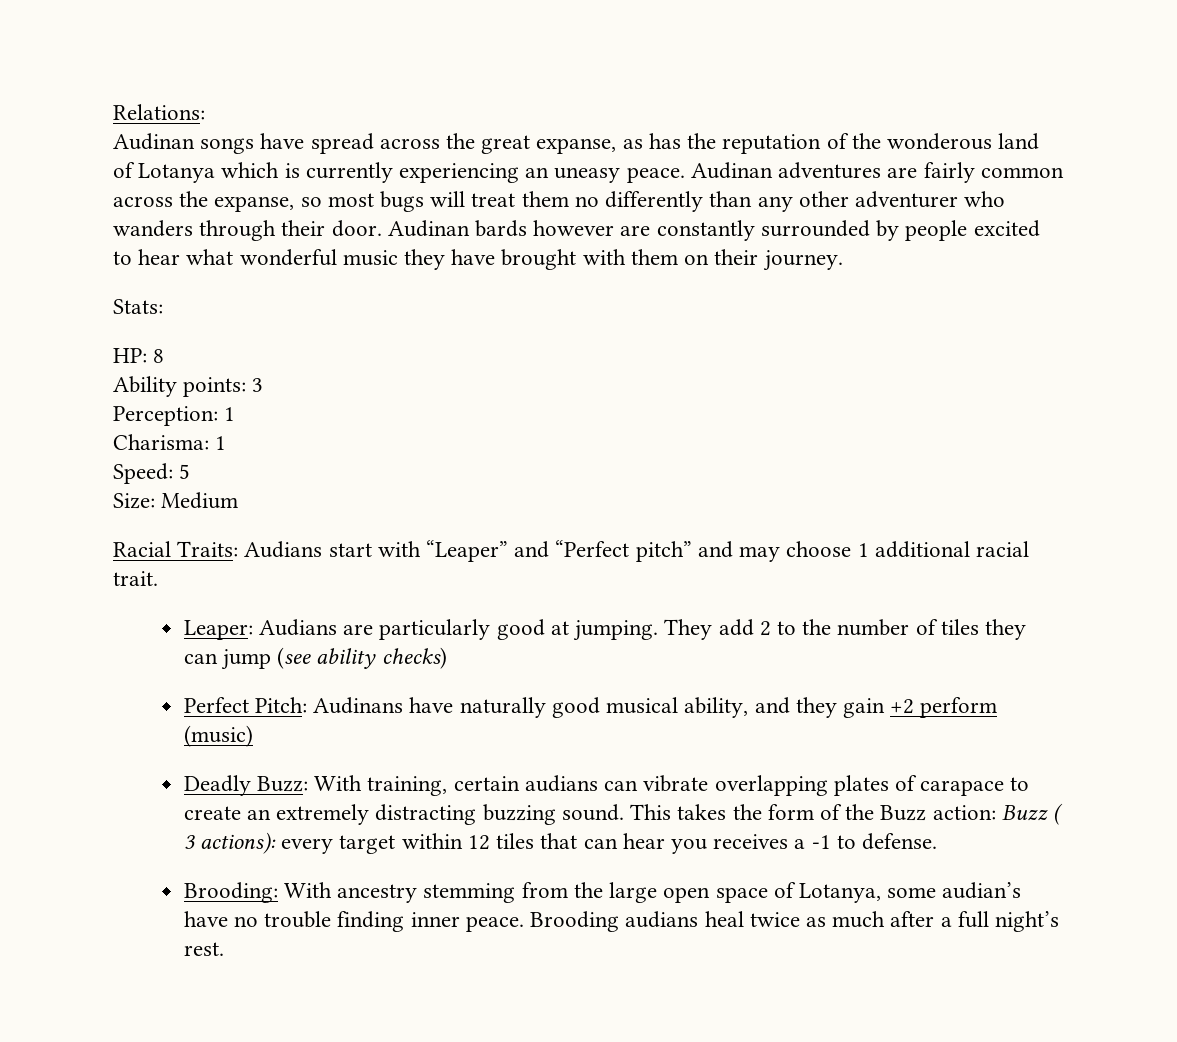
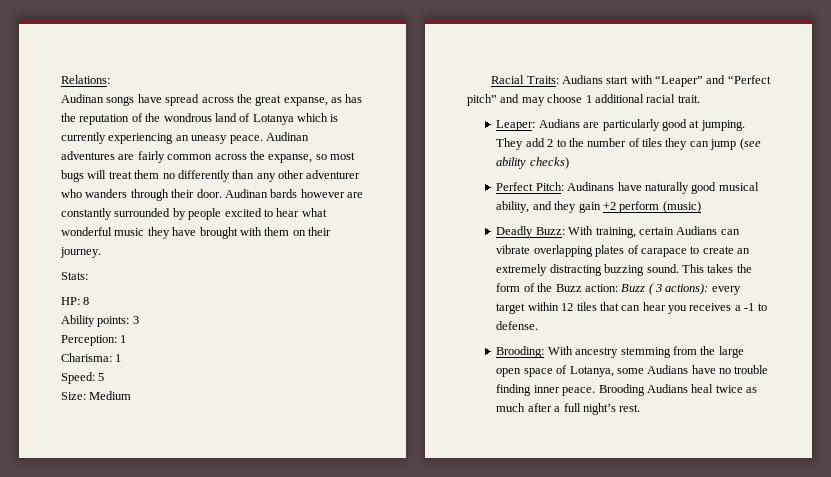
- Audinan songs have spread across the great expanse, as has the reputation of the wonderous land of Lotanya which is currently experiencing an uneasy peace.
+ Audinan songs have spread across the great expanse, as has the reputation of the wondrous land of Lotanya which is currently experiencing an uneasy peace.
- Deadly Buzz: With training, certain audians can vibrate overlapping plates of carapace to create an extremely distracting buzzing sound.
+ Deadly Buzz: With training, certain Audians can vibrate overlapping plates of carapace to create an extremely distracting buzzing sound.
- Brooding: With ancestry stemming from the large open space of Lotanya, some audian’s have no trouble finding inner peace.
+ Brooding: With ancestry stemming from the large open space of Lotanya, some Audians have no trouble finding inner peace.
- Brooding audians heal twice as much after a full night’s rest.
+ Brooding Audians heal twice as much after a full night’s rest.

